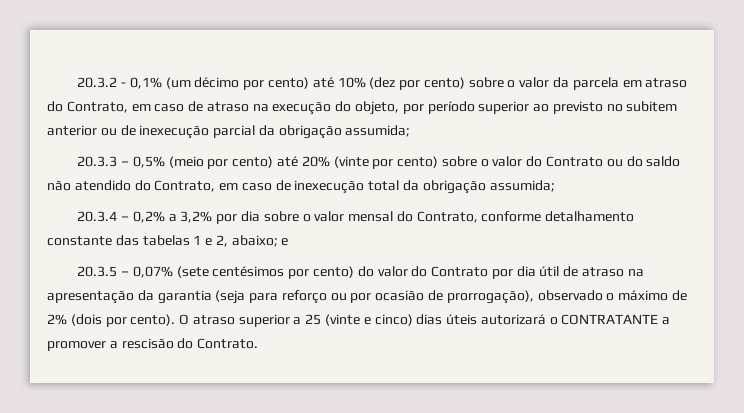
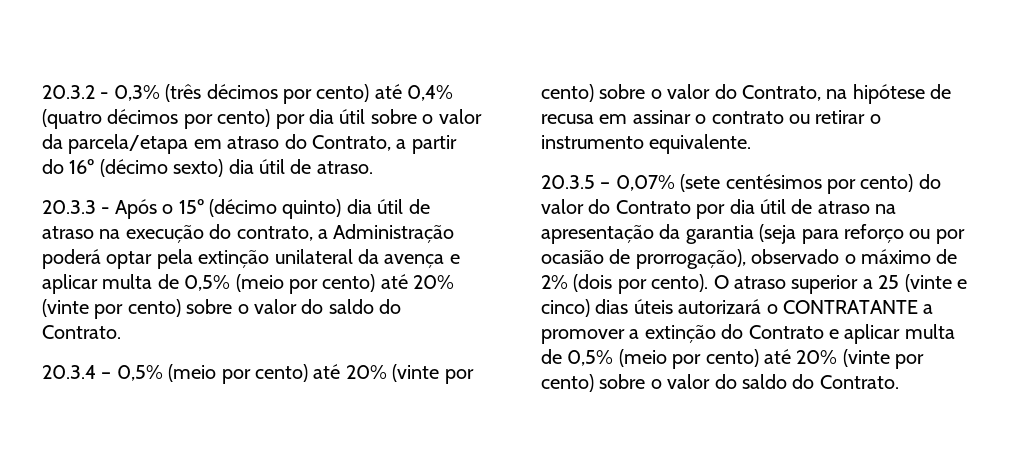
- 20.3.2 - 0,1% (um décimo por cento) até 10% (dez por cento) sobre o valor da parcela em atraso do Contrato, em caso de atraso na execução do objeto, por período superior ao previsto no subitem anterior ou de inexecução parcial da obrigação assumida;
- 20.3.3 – 0,5% (meio por cento) até 20% (vinte por cento) sobre o valor do Contrato ou do saldo não atendido do Contrato, em caso de inexecução total da obrigação assumida;
- 20.3.4 – 0,2% a 3,2% por dia sobre o valor mensal do Contrato, conforme detalhamento constante das tabelas 1 e 2, abaixo; e
+ 20.3.2 - 0,3% (três décimos por cento) até 0,4% (quatro décimos por cento) por dia útil sobre o valor da parcela/etapa em atraso do Contrato, a partir do 16º (décimo sexto) dia útil de atraso.
+ 20.3.3 - Após o 15º (décimo quinto) dia útil de atraso na execução do contrato, a Administração poderá optar pela extinção unilateral da avença e aplicar multa de 0,5% (meio por cento) até 20% (vinte por cento) sobre o valor do saldo do Contrato.
+ 20.3.4 – 0,5% (meio por cento) até 20% (vinte por cento) sobre o valor do Contrato, na hipótese de recusa em assinar o contrato ou retirar o instrumento equivalente.
- O atraso superior a 25 (vinte e cinco) dias úteis autorizará o CONTRATANTE a promover a rescisão do Contrato.
+ O atraso superior a 25 (vinte e cinco) dias úteis autorizará o CONTRATANTE a promover a extinção do Contrato e aplicar multa de 0,5% (meio por cento) até 20% (vinte por cento) sobre o valor do saldo do Contrato.

